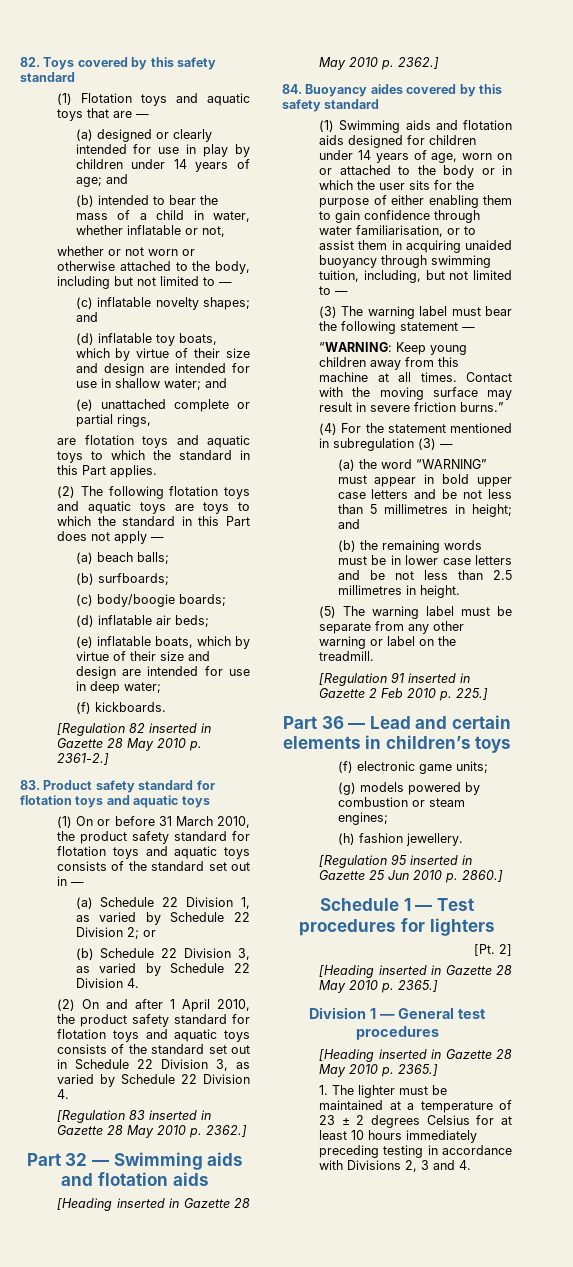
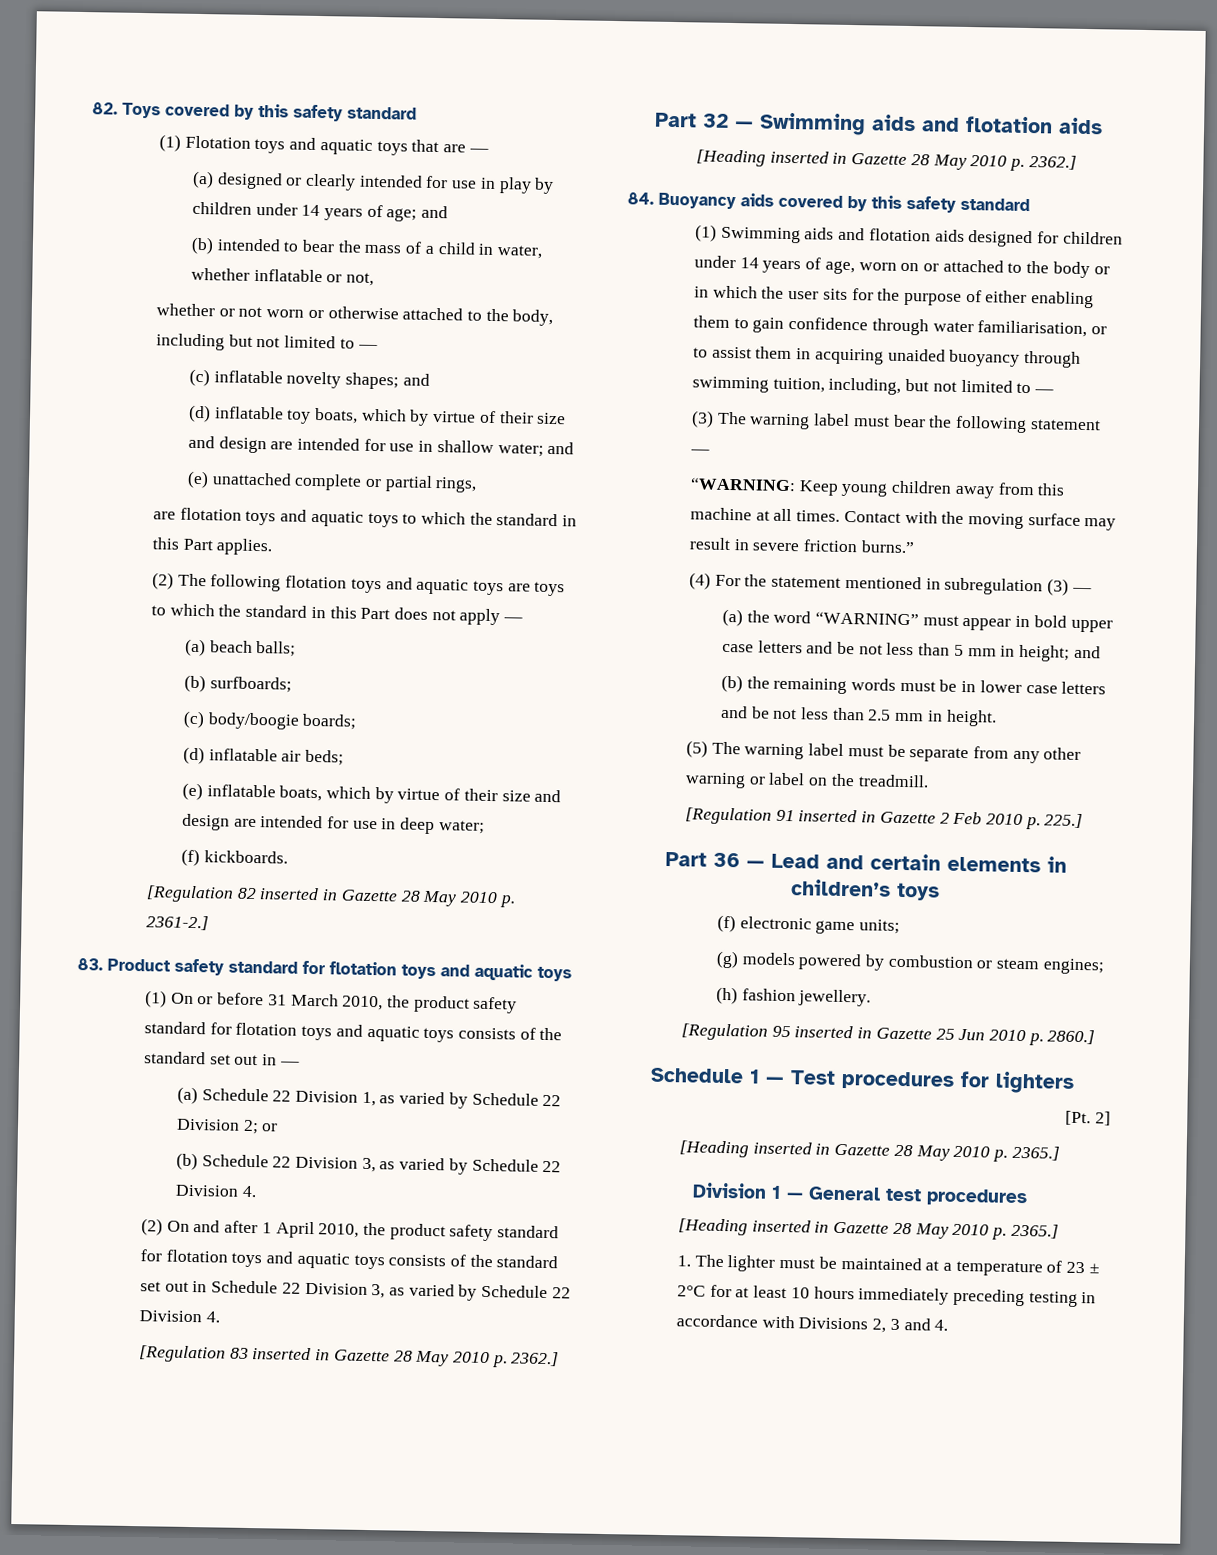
- 84. Buoyancy aides covered by this safety standard
+ 84. Buoyancy aids covered by this safety standard
- (a) the word “WARNING” must appear in bold upper case letters and be not less than 5 millimetres in height; and
+ (a) the word “WARNING” must appear in bold upper case letters and be not less than 5 mm in height; and
- (b) the remaining words must be in lower case letters and be not less than 2.5 millimetres in height.
+ (b) the remaining words must be in lower case letters and be not less than 2.5 mm in height.
- 1. The lighter must be maintained at a temperature of 23 ± 2 degrees Celsius for at least 10 hours immediately preceding testing in accordance with Divisions 2, 3 and 4.
+ 1. The lighter must be maintained at a temperature of 23 ± 2°C for at least 10 hours immediately preceding testing in accordance with Divisions 2, 3 and 4.

